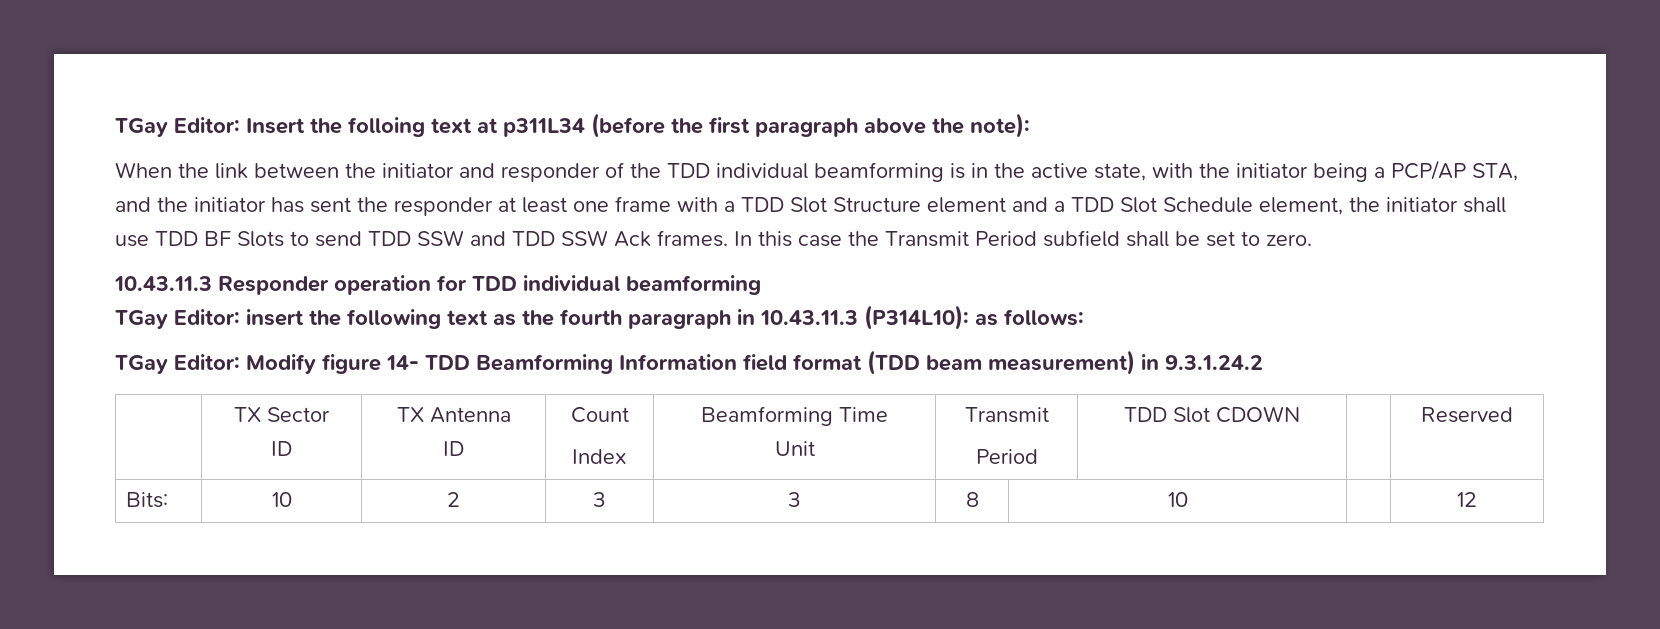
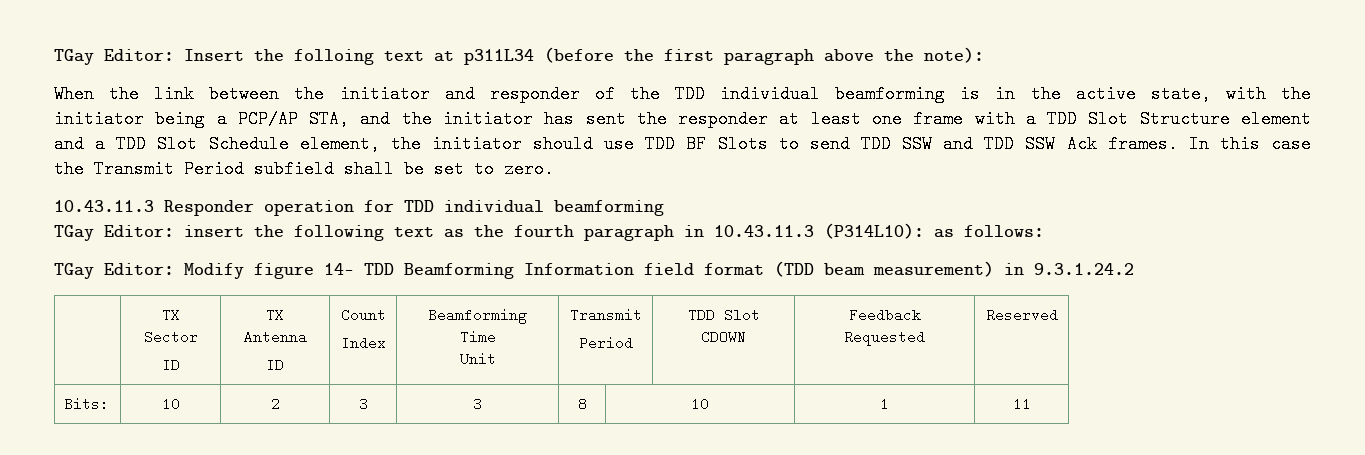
- When the link between the initiator and responder of the TDD individual beamforming is in the active state, with the initiator being a PCP/AP STA, and the initiator has sent the responder at least one frame with a TDD Slot Structure element and a TDD Slot Schedule element, the initiator shall use TDD BF Slots to send TDD SSW and TDD SSW Ack frames.
+ When the link between the initiator and responder of the TDD individual beamforming is in the active state, with the initiator being a PCP/AP STA, and the initiator has sent the responder at least one frame with a TDD Slot Structure element and a TDD Slot Schedule element, the initiator should use TDD BF Slots to send TDD SSW and TDD SSW Ack frames.
  | TX Sector
  ID | TX Antenna
  ID | Count
  Index | Beamforming Time
  Unit | Transmit
- Period | TDD Slot CDOWN | | Reserved
+ Period | TDD Slot CDOWN | Feedback Requested | Reserved
- Bits: | 10 | 2 | 3 | 3 | 8 | 10 | | 12
+ Bits: | 10 | 2 | 3 | 3 | 8 | 10 | 1 | 11

